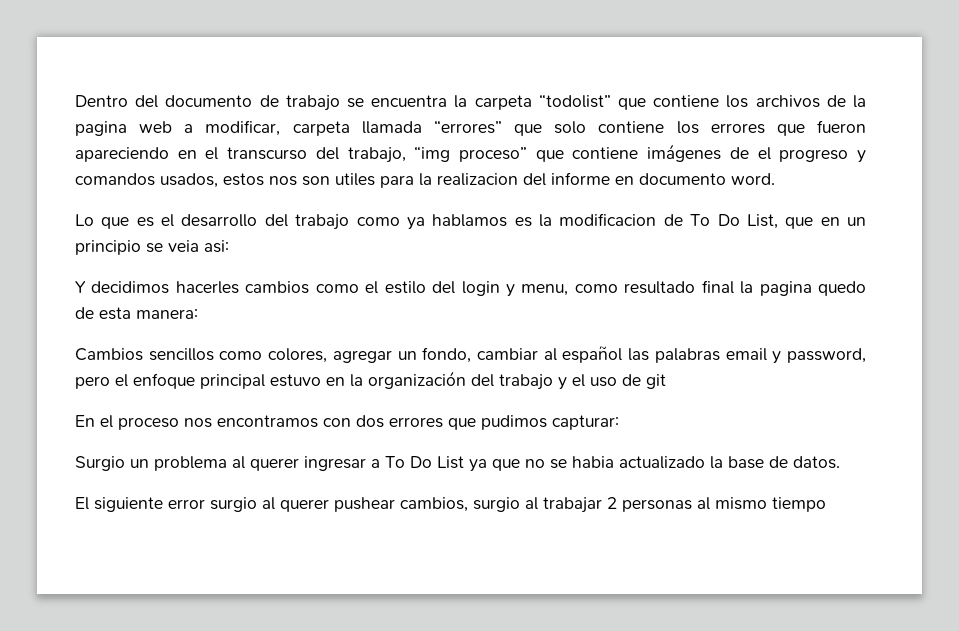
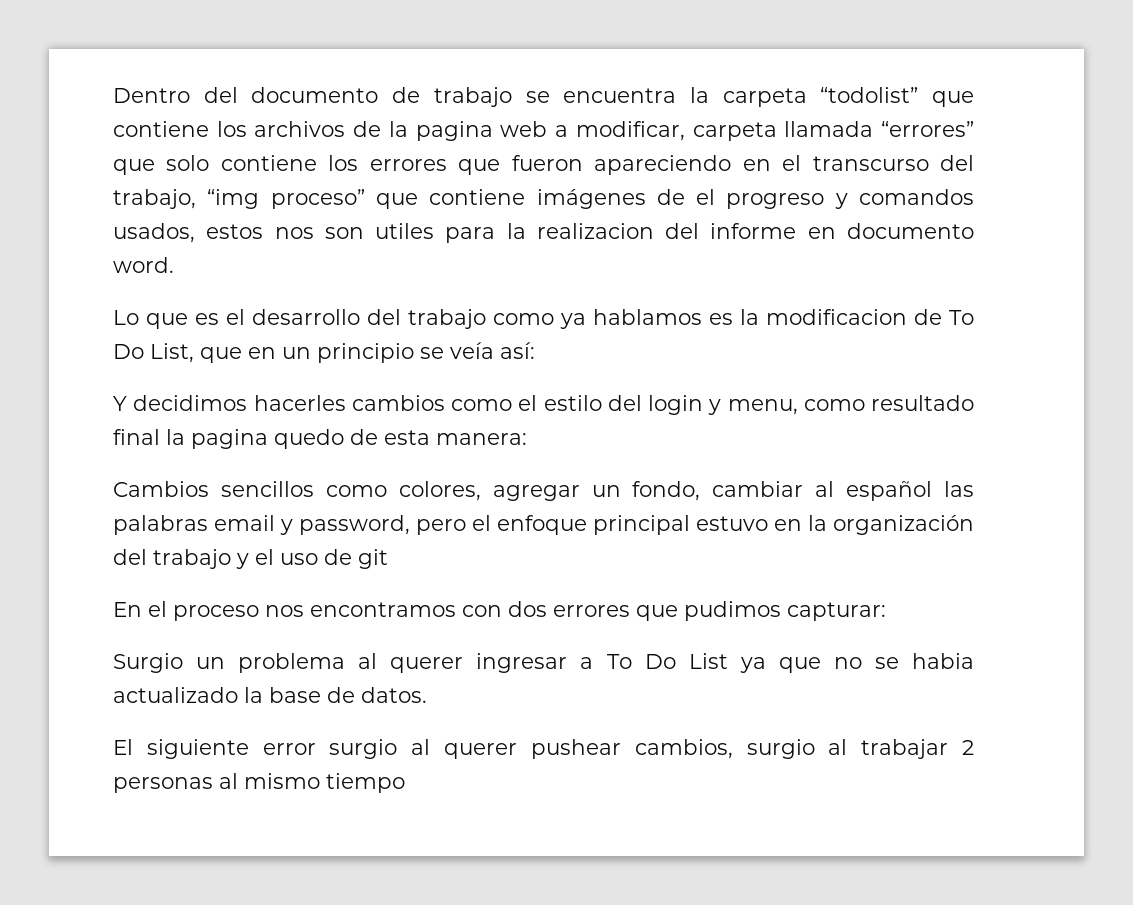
- Lo que es el desarrollo del trabajo como ya hablamos es la modificacion de To Do List, que en un principio se veia asi:
+ Lo que es el desarrollo del trabajo como ya hablamos es la modificacion de To Do List, que en un principio se veía así:

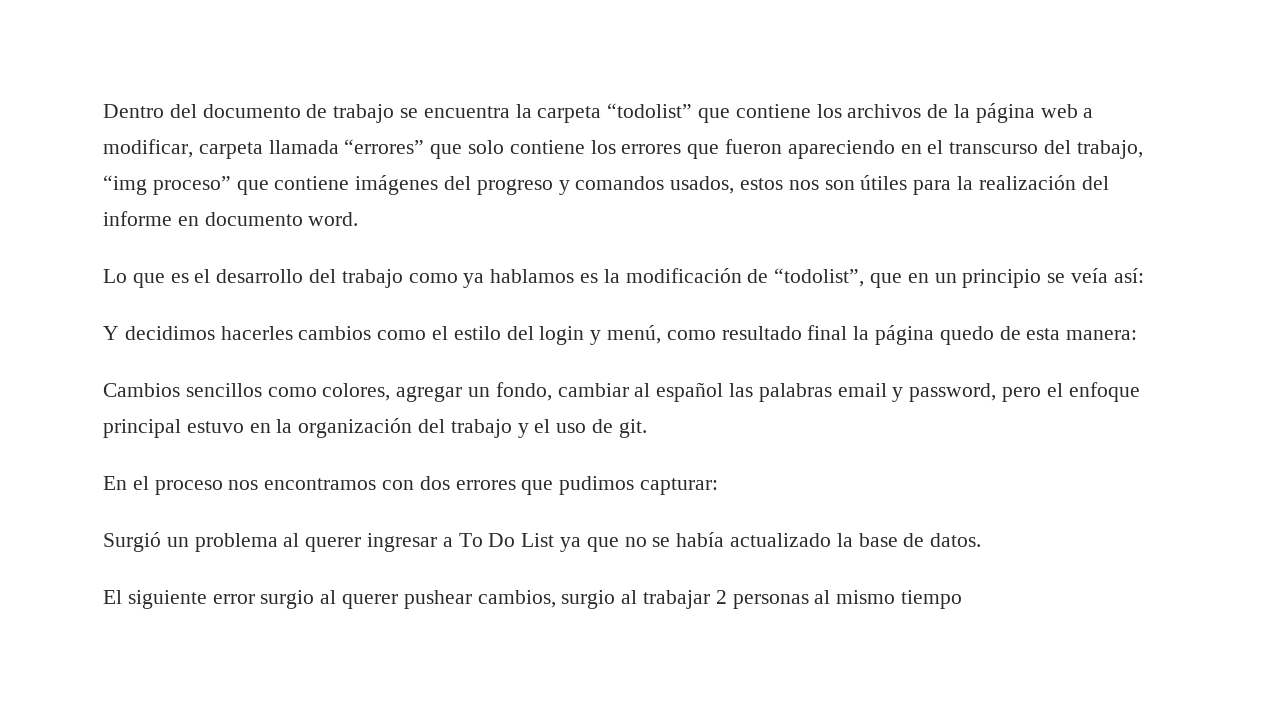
- Dentro del documento de trabajo se encuentra la carpeta “todolist” que contiene los archivos de la pagina web a modificar, carpeta llamada “errores” que solo contiene los errores que fueron apareciendo en el transcurso del trabajo, “img proceso” que contiene imágenes de el progreso y comandos usados, estos nos son utiles para la realizacion del informe en documento word.
+ Dentro del documento de trabajo se encuentra la carpeta “todolist” que contiene los archivos de la página web a modificar, carpeta llamada “errores” que solo contiene los errores que fueron apareciendo en el transcurso del trabajo, “img proceso” que contiene imágenes del progreso y comandos usados, estos nos son útiles para la realización del informe en documento word.
- Lo que es el desarrollo del trabajo como ya hablamos es la modificacion de To Do List, que en un principio se veía así:
+ Lo que es el desarrollo del trabajo como ya hablamos es la modificación de “todolist”, que en un principio se veía así:
- Y decidimos hacerles cambios como el estilo del login y menu, como resultado final la pagina quedo de esta manera:
+ Y decidimos hacerles cambios como el estilo del login y menú, como resultado final la página quedo de esta manera:
- Cambios sencillos como colores, agregar un fondo, cambiar al español las palabras email y password, pero el enfoque principal estuvo en la organización del trabajo y el uso de git
+ Cambios sencillos como colores, agregar un fondo, cambiar al español las palabras email y password, pero el enfoque principal estuvo en la organización del trabajo y el uso de git.
- Surgio un problema al querer ingresar a To Do List ya que no se habia actualizado la base de datos.
+ Surgió un problema al querer ingresar a To Do List ya que no se había actualizado la base de datos.

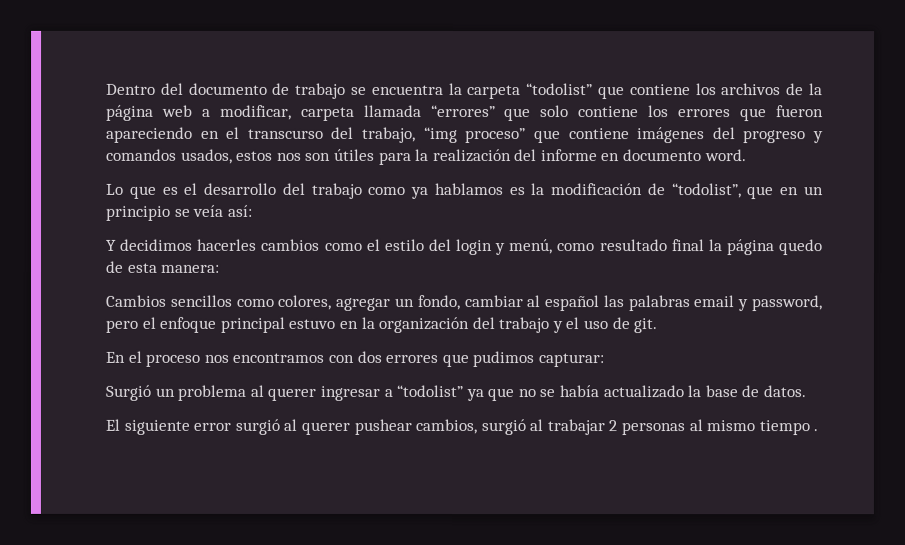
- Surgió un problema al querer ingresar a To Do List ya que no se había actualizado la base de datos.
+ Surgió un problema al querer ingresar a “todolist” ya que no se había actualizado la base de datos.
- El siguiente error surgio al querer pushear cambios, surgio al trabajar 2 personas al mismo tiempo
+ El siguiente error surgió al querer pushear cambios, surgió al trabajar 2 personas al mismo tiempo .

